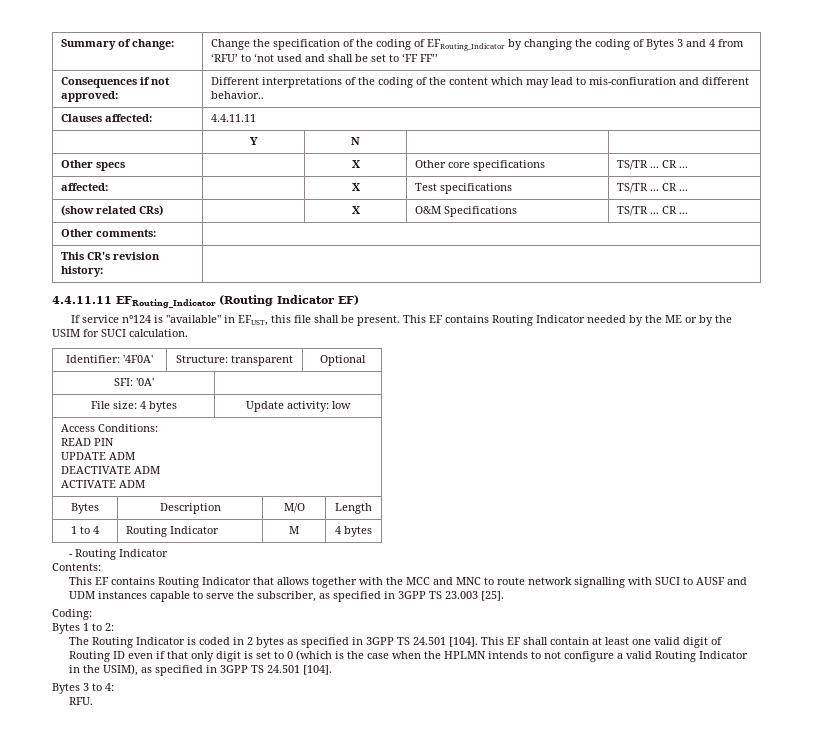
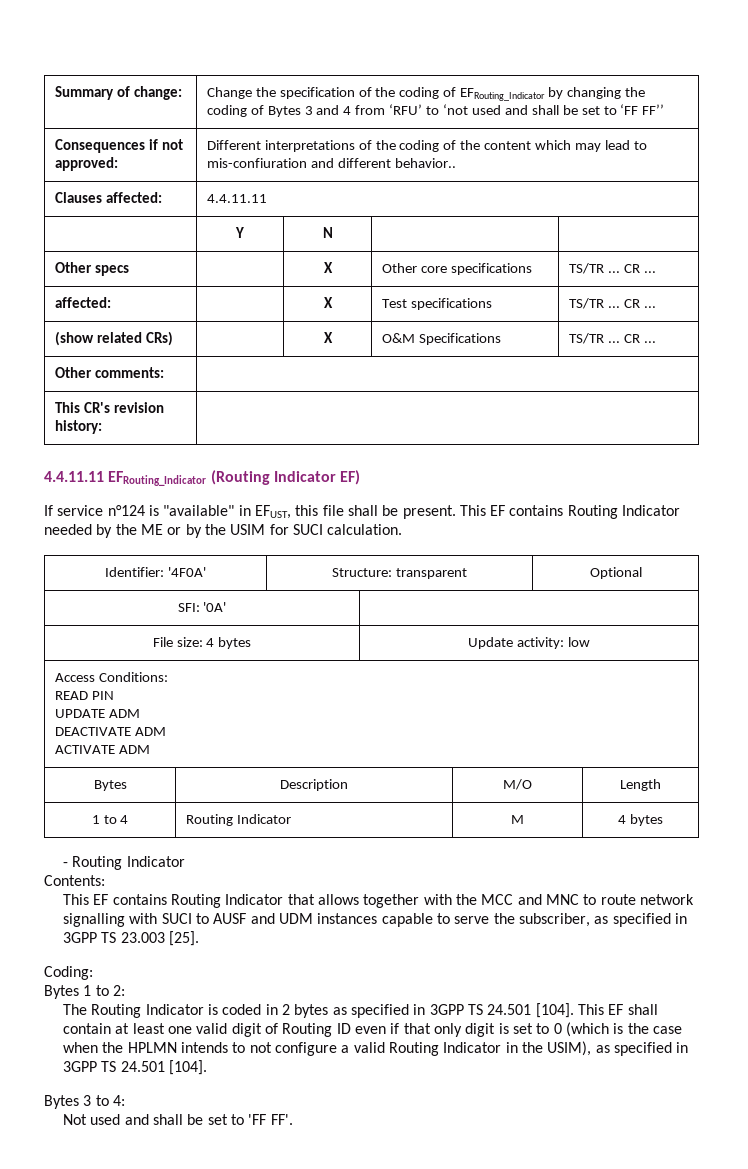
- RFU.
+ Not used and shall be set to 'FF FF'.

